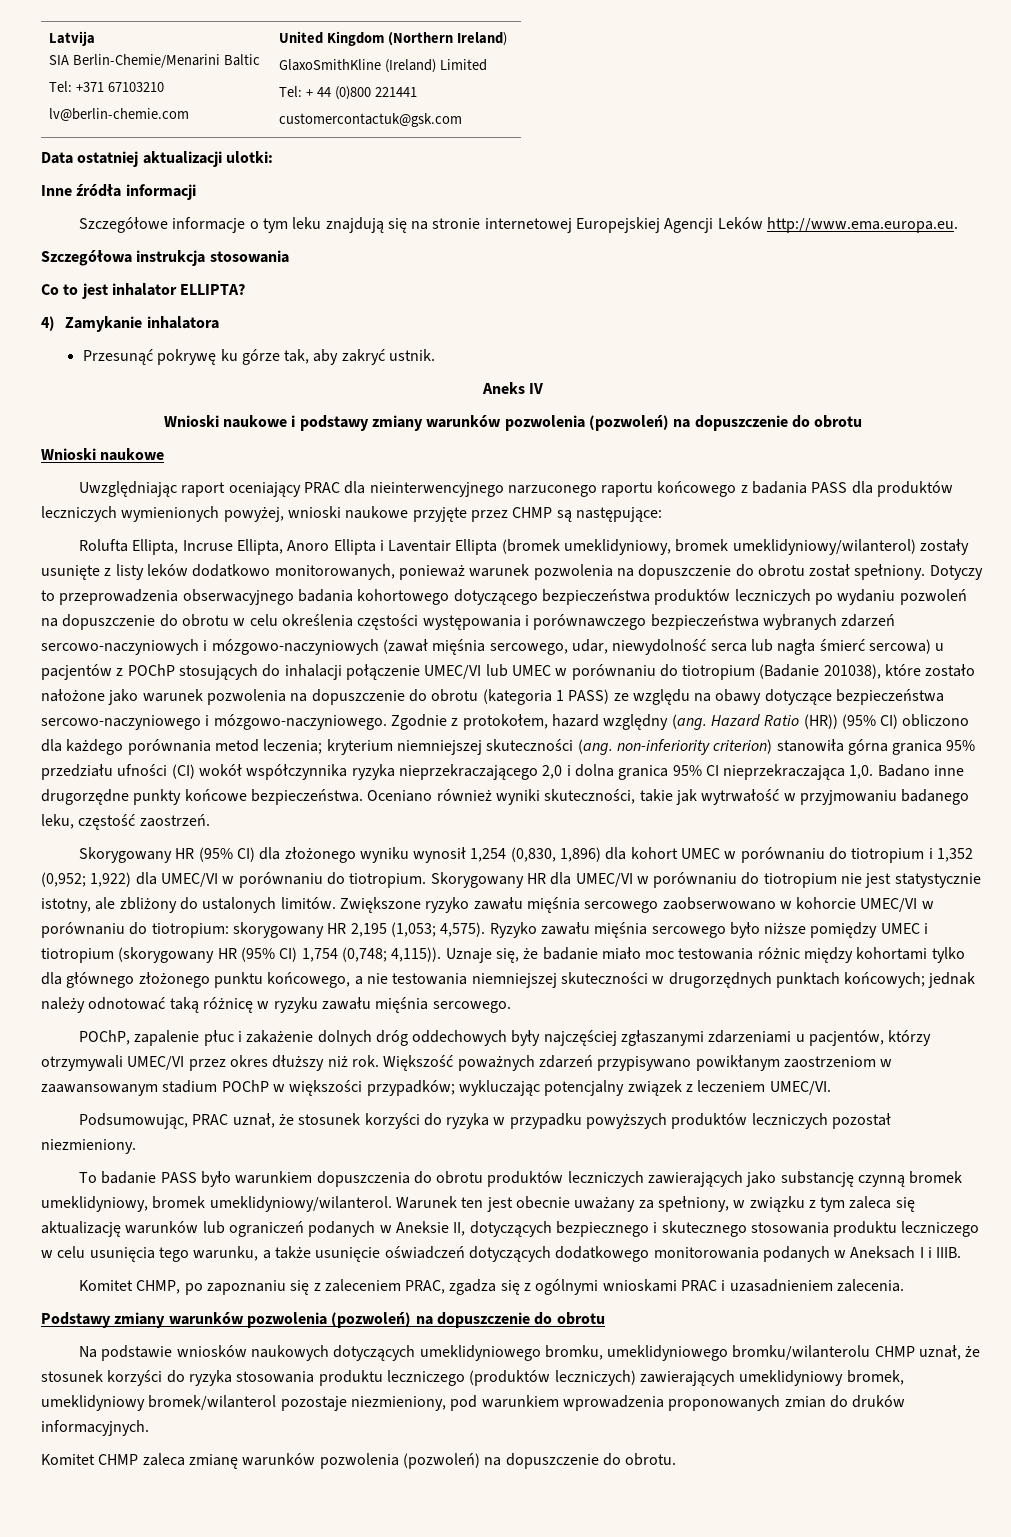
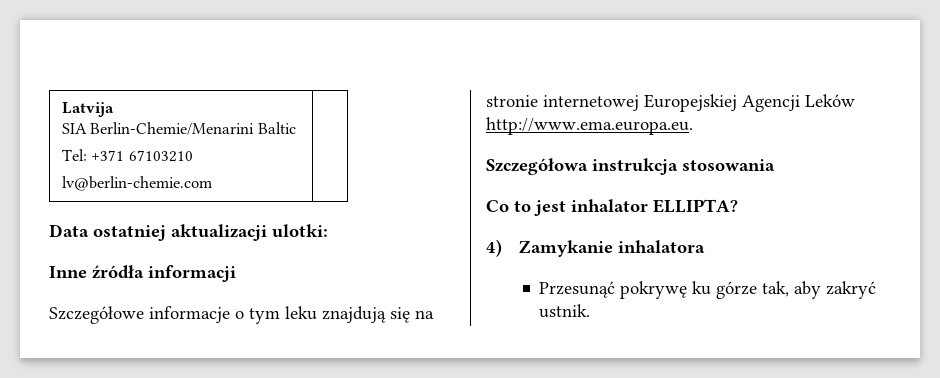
  Latvija
  SIA Berlin-Chemie/Menarini Baltic
  Tel: +371 67103210
- lv@berlin-chemie.com | United Kingdom (Northern Ireland)
- GlaxoSmithKline (Ireland) Limited
- Tel: + 44 (0)800 221441
- customercontactuk@gsk.com
+ lv@berlin-chemie.com |
- Aneks IV
- Wnioski naukowe i podstawy zmiany warunków pozwolenia (pozwoleń) na dopuszczenie do obrotu
- Wnioski naukowe
- Uwzględniając raport oceniający PRAC dla nieinterwencyjnego narzuconego raportu końcowego z badania PASS dla produktów leczniczych wymienionych powyżej, wnioski naukowe przyjęte przez CHMP są następujące:
- Rolufta Ellipta, Incruse Ellipta, Anoro Ellipta i Laventair Ellipta (bromek umeklidyniowy, bromek umeklidyniowy/wilanterol) zostały usunięte z listy leków dodatkowo monitorowanych, ponieważ warunek pozwolenia na dopuszczenie do obrotu został spełniony. Dotyczy to przeprowadzenia obserwacyjnego badania kohortowego dotyczącego bezpieczeństwa produktów leczniczych po wydaniu pozwoleń na dopuszczenie do obrotu w celu określenia częstości występowania i porównawczego bezpieczeństwa wybranych zdarzeń sercowo-naczyniowych i mózgowo-naczyniowych (zawał mięśnia sercowego, udar, niewydolność serca lub nagła śmierć sercowa) u pacjentów z POChP stosujących do inhalacji połączenie UMEC/VI lub UMEC w porównaniu do tiotropium (Badanie 201038), które zostało nałożone jako warunek pozwolenia na dopuszczenie do obrotu (kategoria 1 PASS) ze względu na obawy dotyczące bezpieczeństwa sercowo-naczyniowego i mózgowo-naczyniowego. Zgodnie z protokołem, hazard względny (ang. Hazard Ratio (HR)) (95% CI) obliczono dla każdego porównania metod leczenia; kryterium niemniejszej skuteczności (ang. non-inferiority criterion) stanowiła górna granica 95% przedziału ufności (CI) wokół współczynnika ryzyka nieprzekraczającego 2,0 i dolna granica 95% CI nieprzekraczająca 1,0. Badano inne drugorzędne punkty końcowe bezpieczeństwa. Oceniano również wyniki skuteczności, takie jak wytrwałość w przyjmowaniu badanego leku, częstość zaostrzeń.
- Skorygowany HR (95% CI) dla złożonego wyniku wynosił 1,254 (0,830, 1,896) dla kohort UMEC w porównaniu do tiotropium i 1,352 (0,952; 1,922) dla UMEC/VI w porównaniu do tiotropium. Skorygowany HR dla UMEC/VI w porównaniu do tiotropium nie jest statystycznie istotny, ale zbliżony do ustalonych limitów. Zwiększone ryzyko zawału mięśnia sercowego zaobserwowano w kohorcie UMEC/VI w porównaniu do tiotropium: skorygowany HR 2,195 (1,053; 4,575). Ryzyko zawału mięśnia sercowego było niższe pomiędzy UMEC i tiotropium (skorygowany HR (95% CI) 1,754 (0,748; 4,115)). Uznaje się, że badanie miało moc testowania różnic między kohortami tylko dla głównego złożonego punktu końcowego, a nie testowania niemniejszej skuteczności w drugorzędnych punktach końcowych; jednak należy odnotować taką różnicę w ryzyku zawału mięśnia sercowego.
- POChP, zapalenie płuc i zakażenie dolnych dróg oddechowych były najczęściej zgłaszanymi zdarzeniami u pacjentów, którzy otrzymywali UMEC/VI przez okres dłuższy niż rok. Większość poważnych zdarzeń przypisywano powikłanym zaostrzeniom w zaawansowanym stadium POChP w większości przypadków; wykluczając potencjalny związek z leczeniem UMEC/VI.
- Podsumowując, PRAC uznał, że stosunek korzyści do ryzyka w przypadku powyższych produktów leczniczych pozostał niezmieniony.
- To badanie PASS było warunkiem dopuszczenia do obrotu produktów leczniczych zawierających jako substancję czynną bromek umeklidyniowy, bromek umeklidyniowy/wilanterol. Warunek ten jest obecnie uważany za spełniony, w związku z tym zaleca się aktualizację warunków lub ograniczeń podanych w Aneksie II, dotyczących bezpiecznego i skutecznego stosowania produktu leczniczego w celu usunięcia tego warunku, a także usunięcie oświadczeń dotyczących dodatkowego monitorowania podanych w Aneksach I i IIIB.
- Komitet CHMP, po zapoznaniu się z zaleceniem PRAC, zgadza się z ogólnymi wnioskami PRAC i uzasadnieniem zalecenia.
- Podstawy zmiany warunków pozwolenia (pozwoleń) na dopuszczenie do obrotu
- Na podstawie wniosków naukowych dotyczących umeklidyniowego bromku, umeklidyniowego bromku/wilanterolu CHMP uznał, że stosunek korzyści do ryzyka stosowania produktu leczniczego (produktów leczniczych) zawierających umeklidyniowy bromek, umeklidyniowy bromek/wilanterol pozostaje niezmieniony, pod warunkiem wprowadzenia proponowanych zmian do druków informacyjnych.
- Komitet CHMP zaleca zmianę warunków pozwolenia (pozwoleń) na dopuszczenie do obrotu.

